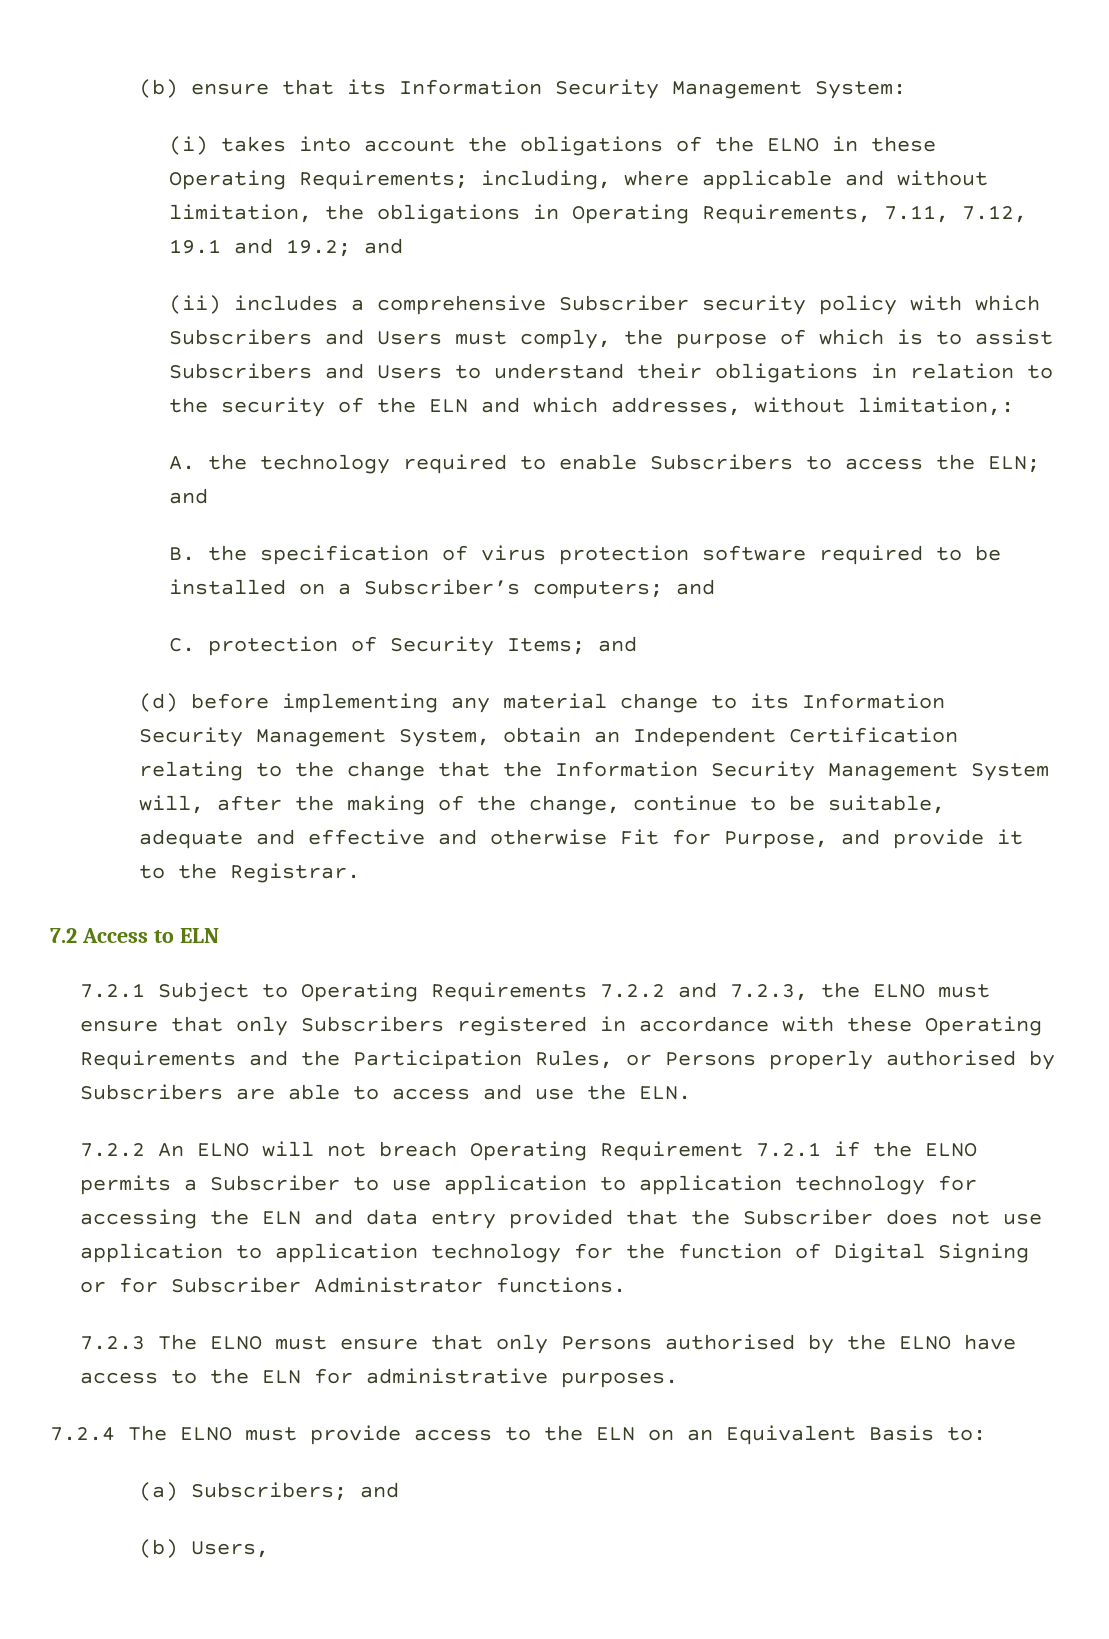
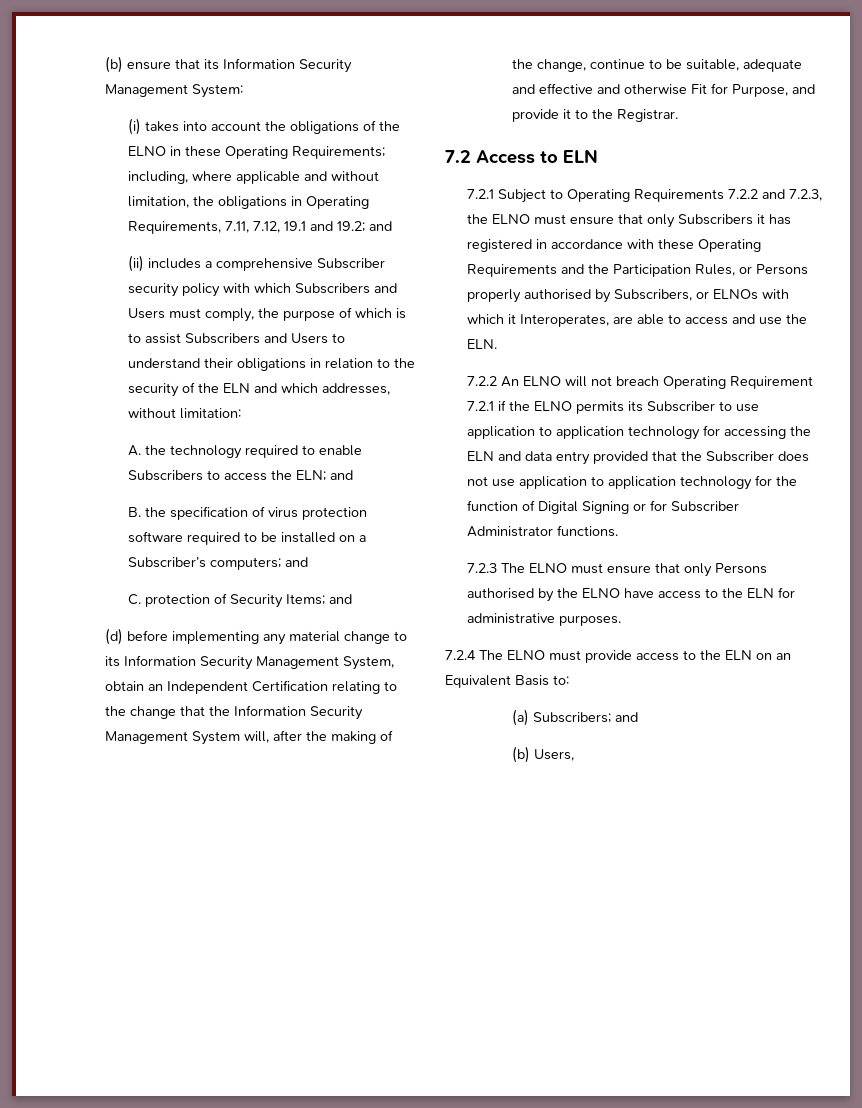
- (ii) includes a comprehensive Subscriber security policy with which Subscribers and Users must comply, the purpose of which is to assist Subscribers and Users to understand their obligations in relation to the security of the ELN and which addresses, without limitation,:
+ (ii) includes a comprehensive Subscriber security policy with which Subscribers and Users must comply, the purpose of which is to assist Subscribers and Users to understand their obligations in relation to the security of the ELN and which addresses, without limitation:
- 7.2.1 Subject to Operating Requirements 7.2.2 and 7.2.3, the ELNO must ensure that only Subscribers registered in accordance with these Operating Requirements and the Participation Rules, or Persons properly authorised by Subscribers are able to access and use the ELN.
+ 7.2.1 Subject to Operating Requirements 7.2.2 and 7.2.3, the ELNO must ensure that only Subscribers it has registered in accordance with these Operating Requirements and the Participation Rules, or Persons properly authorised by Subscribers, or ELNOs with which it Interoperates, are able to access and use the ELN.
- 7.2.2 An ELNO will not breach Operating Requirement 7.2.1 if the ELNO permits a Subscriber to use application to application technology for accessing the ELN and data entry provided that the Subscriber does not use application to application technology for the function of Digital Signing or for Subscriber Administrator functions.
+ 7.2.2 An ELNO will not breach Operating Requirement 7.2.1 if the ELNO permits its Subscriber to use application to application technology for accessing the ELN and data entry provided that the Subscriber does not use application to application technology for the function of Digital Signing or for Subscriber Administrator functions.

